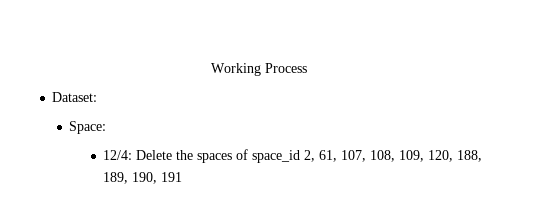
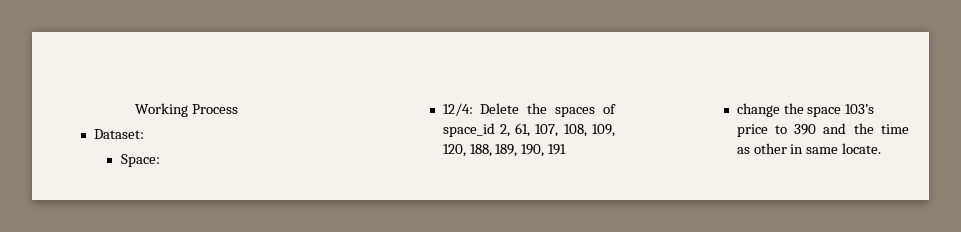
+ change the space 103’s price to 390 and the time as other in same locate.

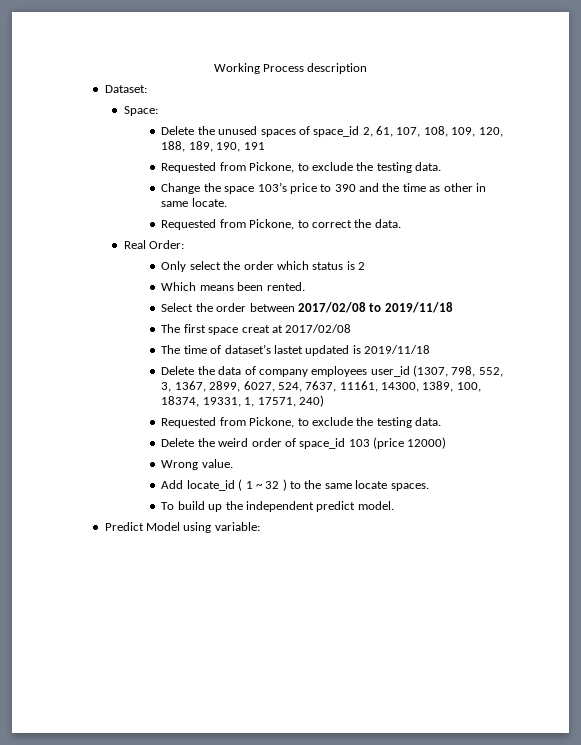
- Working Process
+ Working Process description
- 12/4: Delete the spaces of space_id 2, 61, 107, 108, 109, 120, 188, 189, 190, 191
- change the space 103’s price to 390 and the time as other in same locate.
+ Delete the unused spaces of space_id 2, 61, 107, 108, 109, 120, 188, 189, 190, 191
+ Requested from Pickone, to exclude the testing data.
+ Change the space 103’s price to 390 and the time as other in same locate.
+ Requested from Pickone, to correct the data.
+ Real Order:
+ Only select the order which status is 2
+ Which means been rented.
+ Select the order between 2017/02/08 to 2019/11/18
+ The first space creat at 2017/02/08
+ The time of dataset’s lastet updated is 2019/11/18
+ Delete the data of company employees user_id (1307, 798, 552, 3, 1367, 2899, 6027, 524, 7637, 11161, 14300, 1389, 100, 18374, 19331, 1, 17571, 240)
+ Requested from Pickone, to exclude the testing data.
+ Delete the weird order of space_id 103 (price 12000)
+ Wrong value.
+ Add locate_id ( 1 ~ 32 ) to the same locate spaces.
+ To build up the independent predict model.
+ Predict Model using variable:

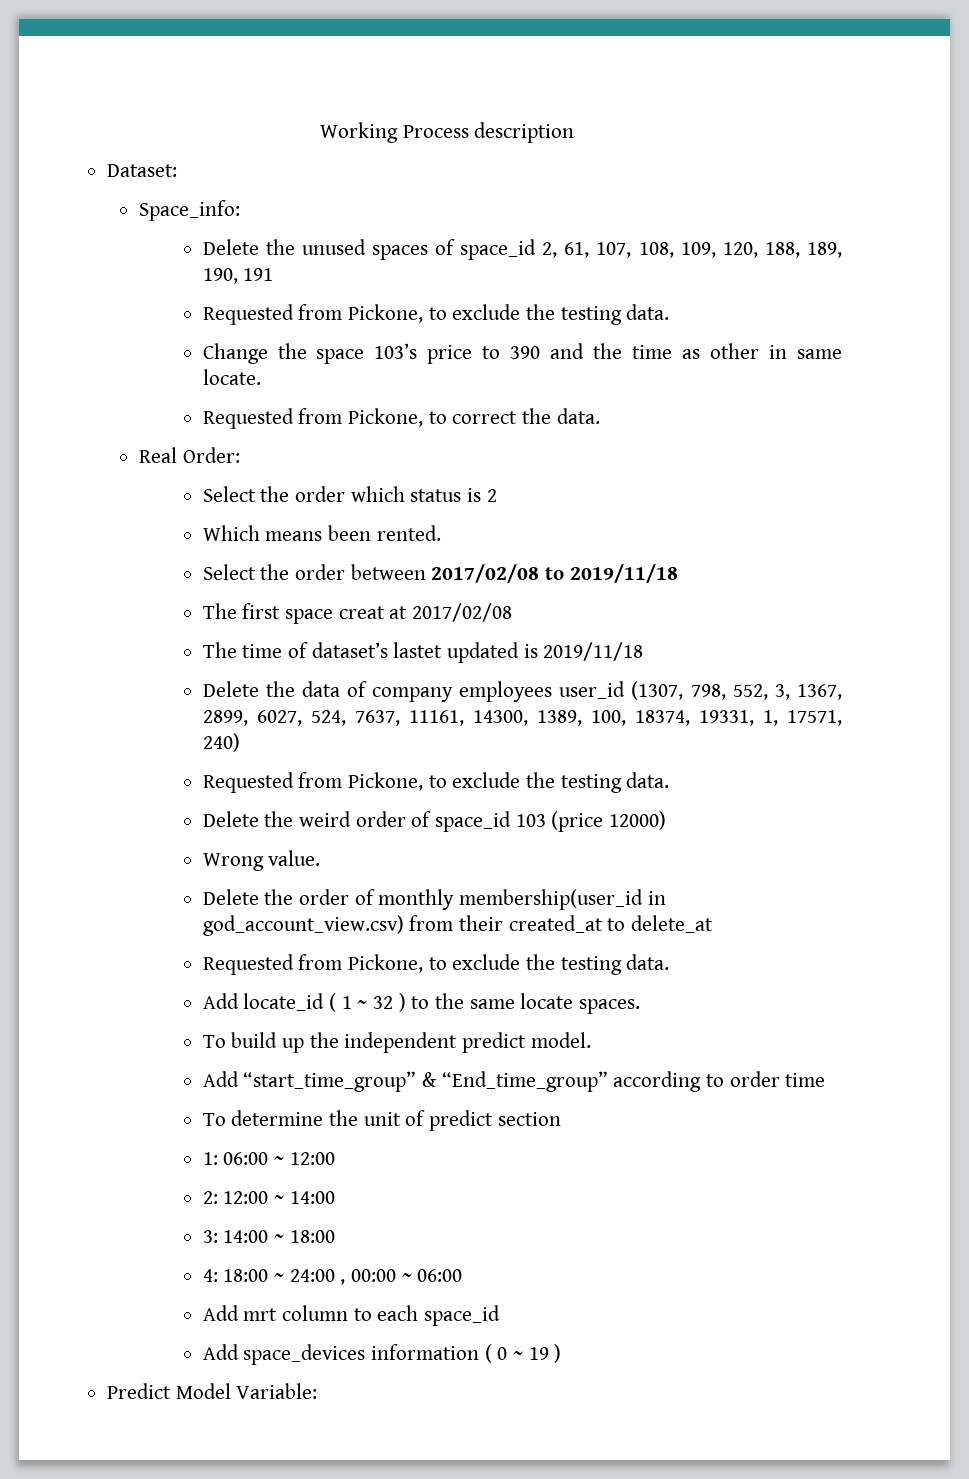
- Space:
+ Space_info:
- Only select the order which status is 2
+ Select the order which status is 2
+ Delete the order of monthly membership(user_id in god_account_view.csv) from their created_at to delete_at
+ Requested from Pickone, to exclude the testing data.
+ Add “start_time_group” & “End_time_group” according to order time
+ To determine the unit of predict section
+ 1: 06:00 ~ 12:00
+ 2: 12:00 ~ 14:00
+ 3: 14:00 ~ 18:00
+ 4: 18:00 ~ 24:00 , 00:00 ~ 06:00
+ Add mrt column to each space_id
+ Add space_devices information ( 0 ~ 19 )
- Predict Model using variable:
+ Predict Model Variable:

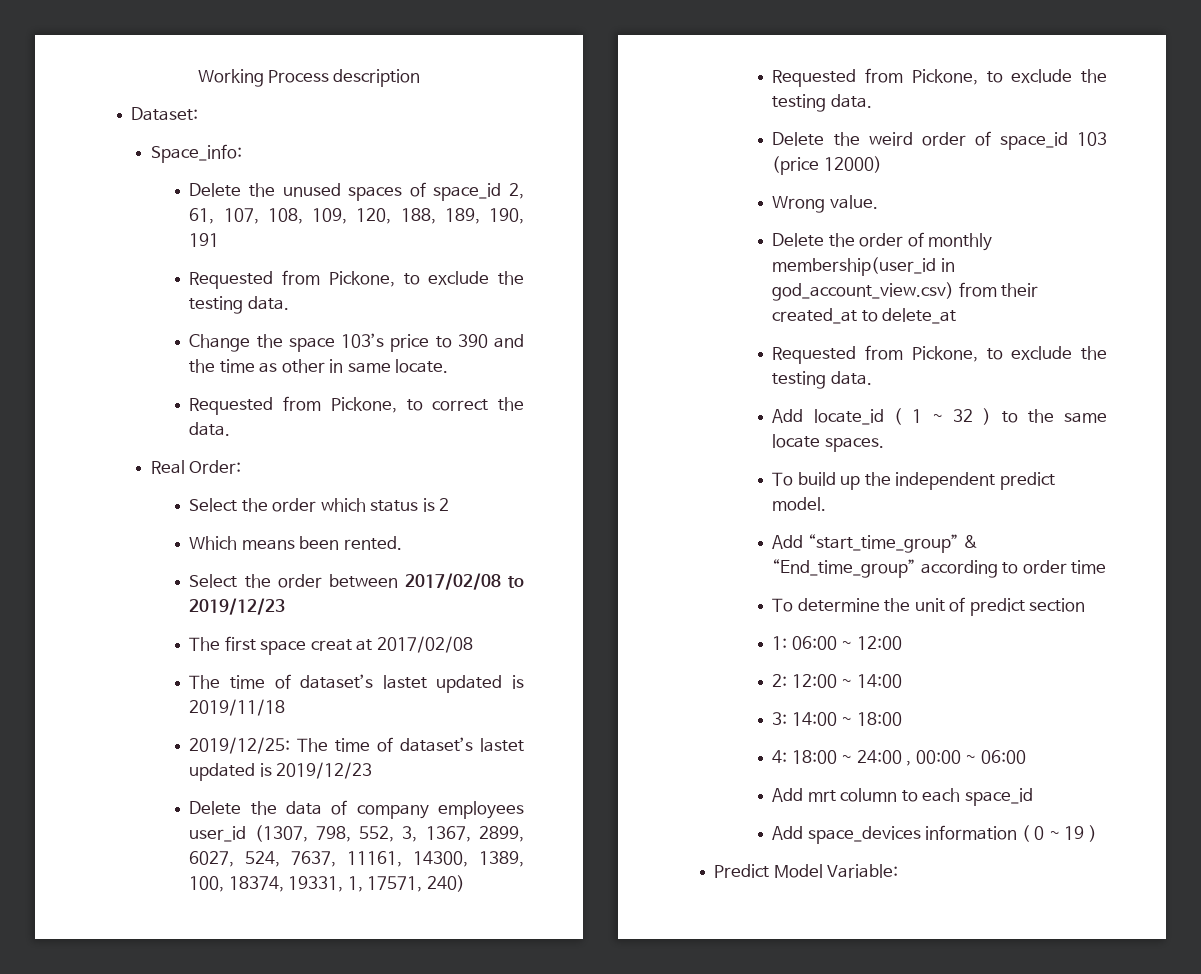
- Select the order between 2017/02/08 to 2019/11/18
+ Select the order between 2017/02/08 to 2019/12/23
+ 2019/12/25: The time of dataset’s lastet updated is 2019/12/23

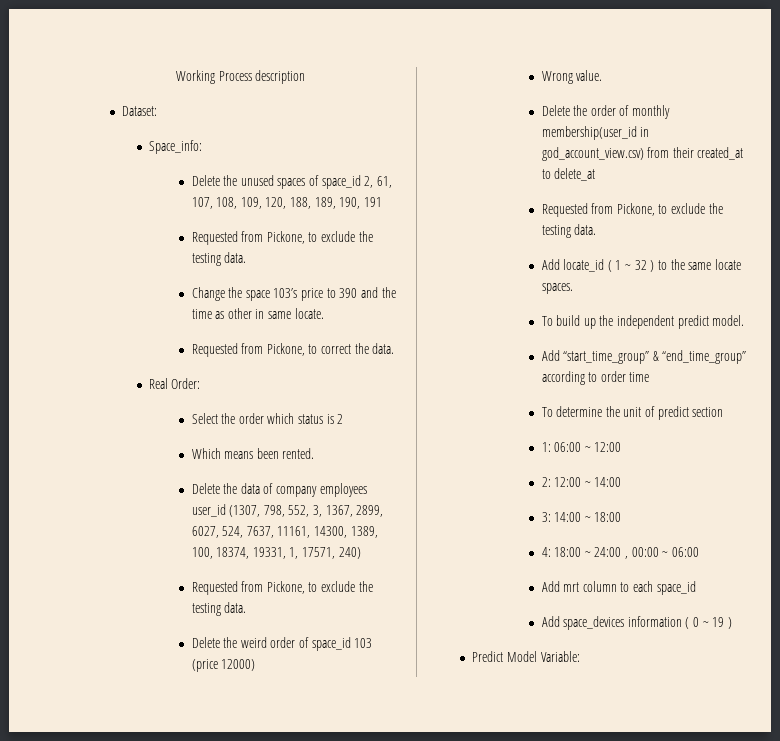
- Select the order between 2017/02/08 to 2019/12/23
- The first space creat at 2017/02/08
- The time of dataset’s lastet updated is 2019/11/18
- 2019/12/25: The time of dataset’s lastet updated is 2019/12/23
- Add “start_time_group” & “End_time_group” according to order time
+ Add “start_time_group” & “end_time_group” according to order time

